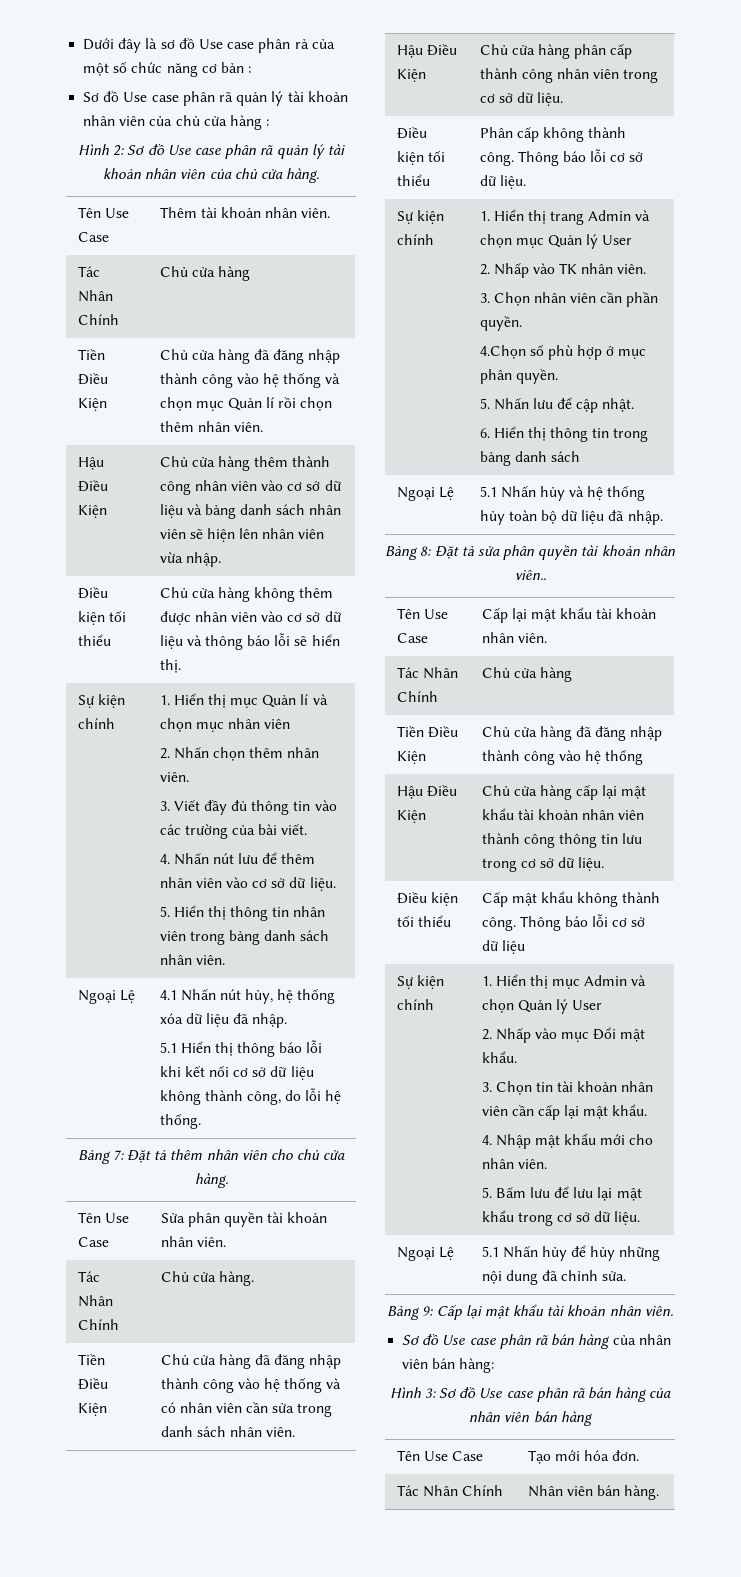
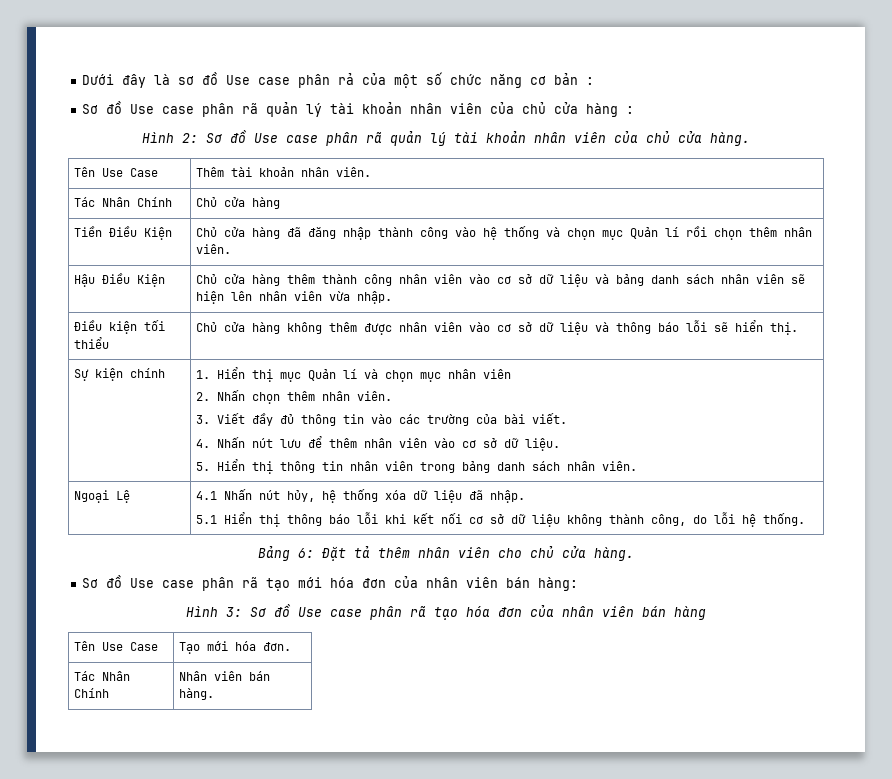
- Bảng 7: Đặt tả thêm nhân viên cho chủ cửa hàng.
+ Bảng 6: Đặt tả thêm nhân viên cho chủ cửa hàng.
- Tên Use Case | Sửa phân quyền tài khoản nhân viên.
- Tác Nhân Chính | Chủ cửa hàng.
- Tiền Điều Kiện | Chủ cửa hàng đã đăng nhập thành công vào hệ thống và có nhân viên cần sửa trong danh sách nhân viên.
- Hậu Điều Kiện | Chủ cửa hàng phân cấp thành công nhân viên trong cơ sở dữ liệu.
- Điều kiện tối thiểu | Phân cấp không thành công. Thông báo lỗi cơ sở dữ liệu.
- Sự kiện chính | 1. Hiển thị trang Admin và chọn mục Quản lý User
- 2. Nhấp vào TK nhân viên.
- 3. Chọn nhân viên cần phần quyền.
- 4.Chọn số phù hợp ở mục phân quyền.
- 5. Nhấn lưu để cập nhật.
- 6. Hiển thị thông tin trong bảng danh sách
- Ngoại Lệ | 5.1 Nhấn hủy và hệ thống hủy toàn bộ dữ liệu đã nhập.
- Bảng 8: Đặt tả sửa phân quyền tài khoản nhân viên..
- Tên Use Case | Cấp lại mật khẩu tài khoản nhân viên.
- Tác Nhân Chính | Chủ cửa hàng
- Tiền Điều Kiện | Chủ cửa hàng đã đăng nhập thành công vào hệ thống
- Hậu Điều Kiện | Chủ cửa hàng cấp lại mật khẩu tài khoản nhân viên thành công thông tin lưu trong cơ sở dữ liệu.
- Điều kiện tối thiểu | Cấp mật khẩu không thành công. Thông báo lỗi cơ sở dữ liệu
- Sự kiện chính | 1. Hiển thị mục Admin và chọn Quản lý User
- 2. Nhấp vào mục Đổi mật khẩu.
- 3. Chọn tin tài khoản nhân viên cần cấp lại mật khẩu.
- 4. Nhập mật khẩu mới cho nhân viên.
- 5. Bấm lưu để lưu lại mật khẩu trong cơ sở dữ liệu.
- Ngoại Lệ | 5.1 Nhấn hủy để hủy những nội dung đã chỉnh sửa.
- Bảng 9: Cấp lại mật khẩu tài khoản nhân viên.
- Sơ đồ Use case phân rã bán hàng của nhân viên bán hàng:
+ Sơ đồ Use case phân rã tạo mới hóa đơn của nhân viên bán hàng:
- Hình 3: Sơ đồ Use case phân rã bán hàng của nhân viên bán hàng
+ Hình 3: Sơ đồ Use case phân rã tạo hóa đơn của nhân viên bán hàng

